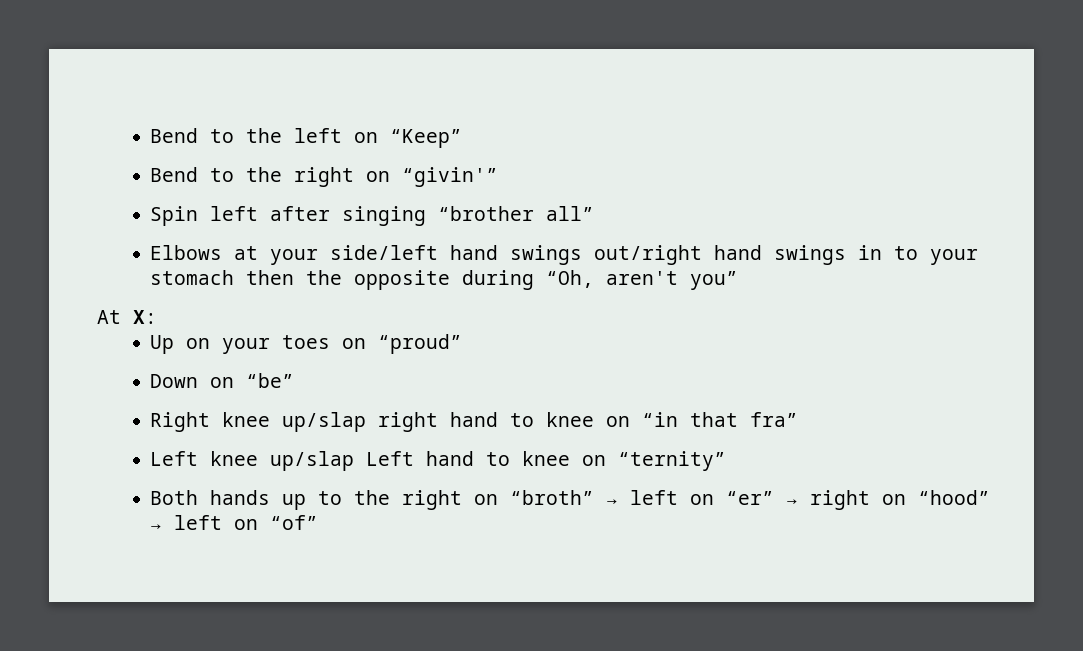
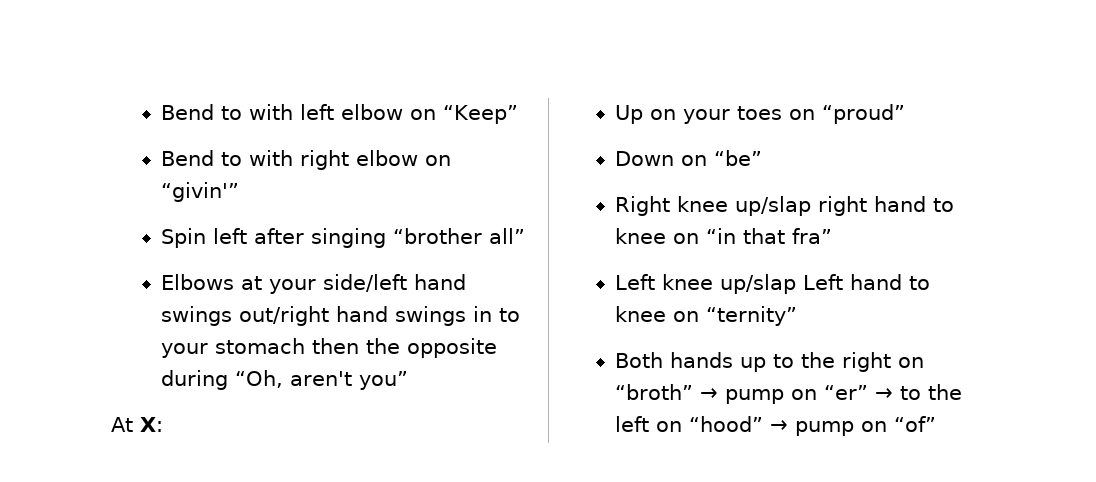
- Bend to the left on “Keep”
+ Bend to with left elbow on “Keep”
- Bend to the right on “givin'”
+ Bend to with right elbow on “givin'”
- Both hands up to the right on “broth” → left on “er” → right on “hood” → left on “of”
+ Both hands up to the right on “broth” → pump on “er” → to the left on “hood” → pump on “of”

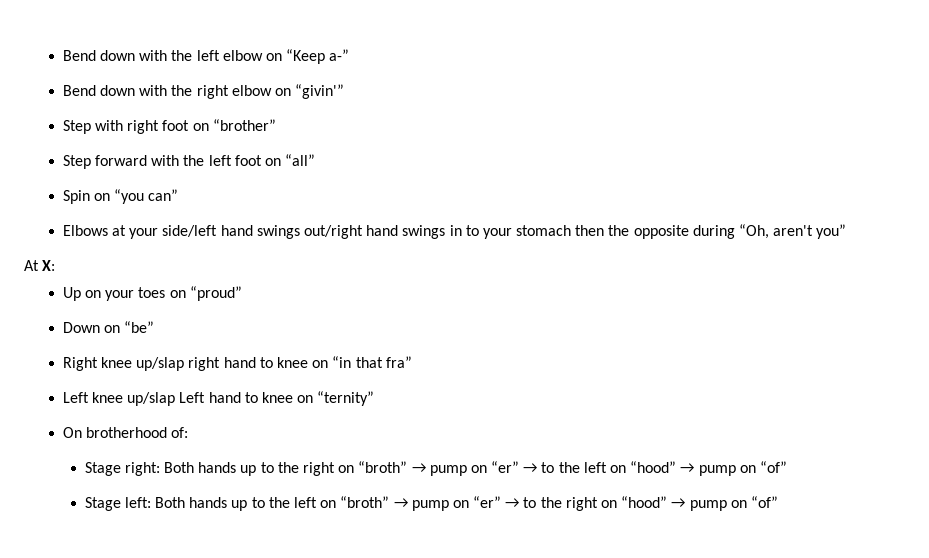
- Bend to with left elbow on “Keep”
- Bend to with right elbow on “givin'”
+ Bend down with the left elbow on “Keep a-”
+ Bend down with the right elbow on “givin'”
- Spin left after singing “brother all”
+ Step with right foot on “brother”
+ Step forward with the left foot on “all”
+ Spin on “you can”
- Both hands up to the right on “broth” → pump on “er” → to the left on “hood” → pump on “of”
+ On brotherhood of:
+ Stage right: Both hands up to the right on “broth” → pump on “er” → to the left on “hood” → pump on “of”
+ Stage left: Both hands up to the left on “broth” → pump on “er” → to the right on “hood” → pump on “of”

